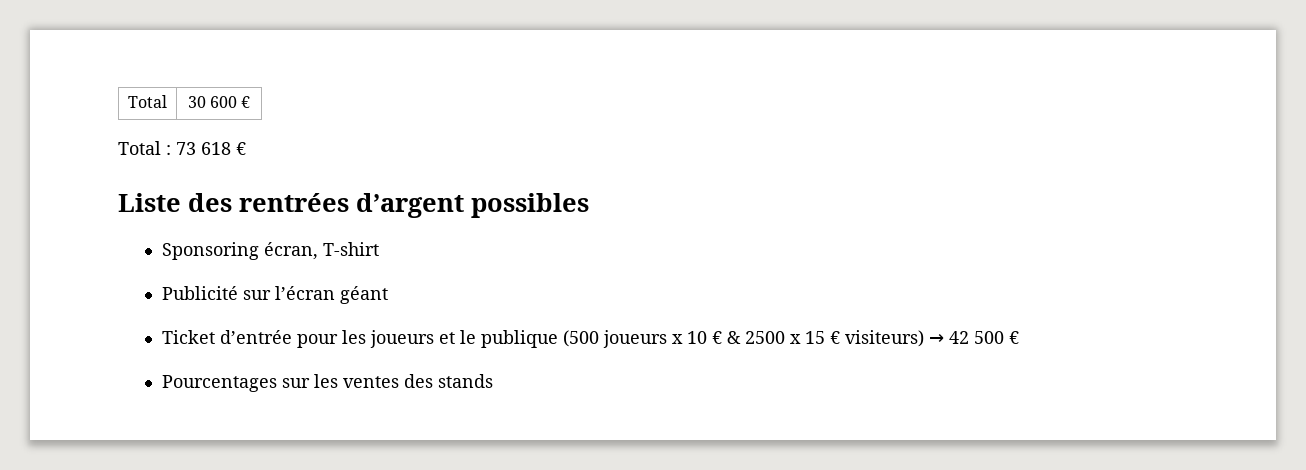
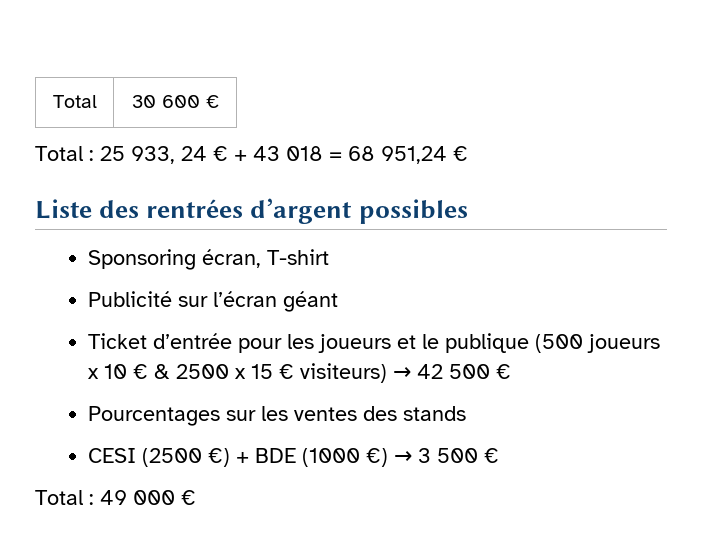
- Total : 73 618 €
+ Total : 25 933, 24 € + 43 018 = 68 951,24 €
+ CESI (2500 €) + BDE (1000 €) → 3 500 €
+ Total : 49 000 €

